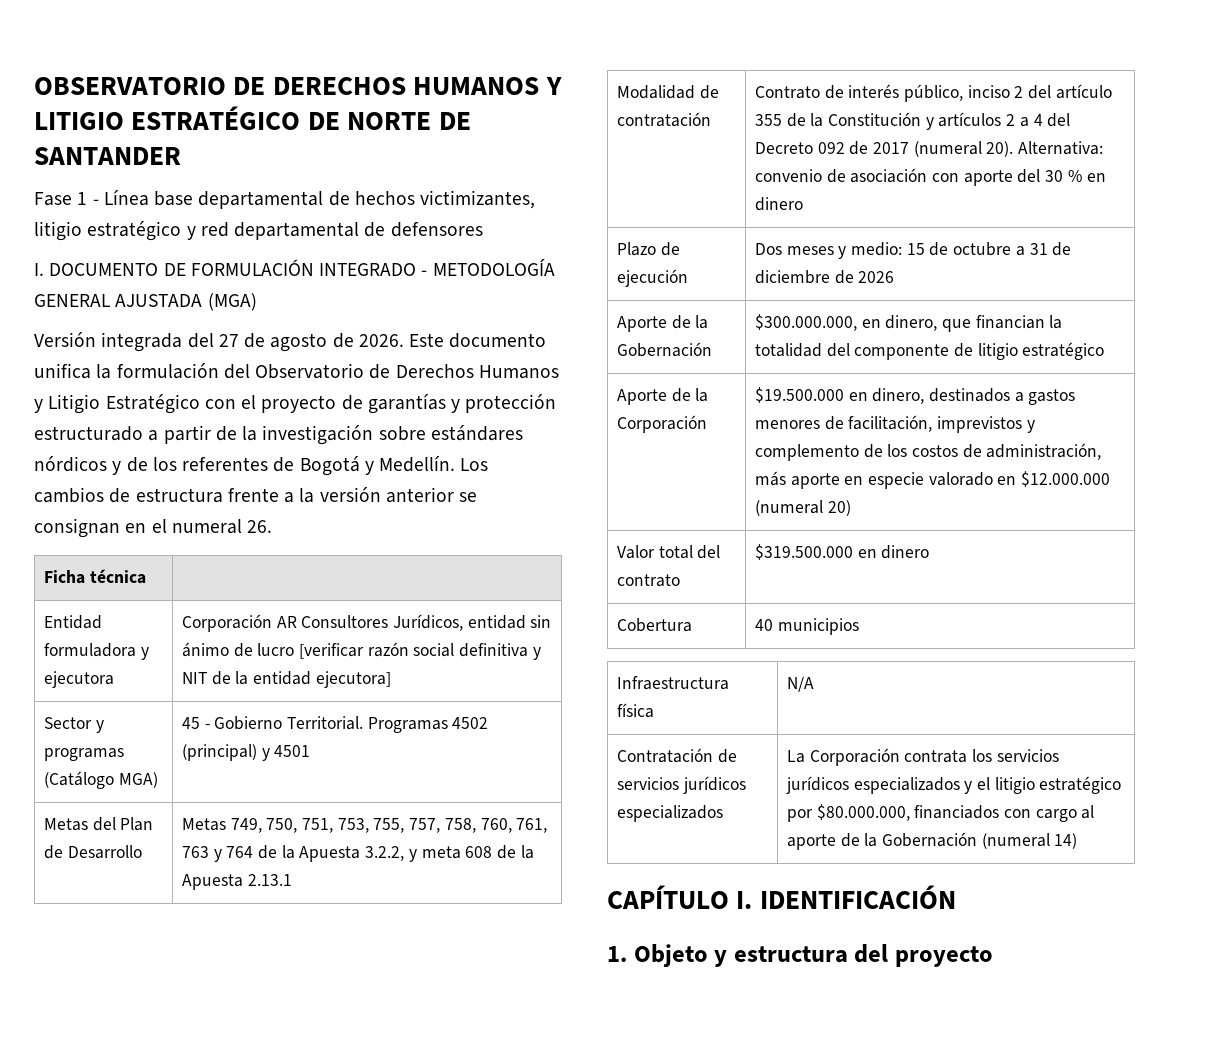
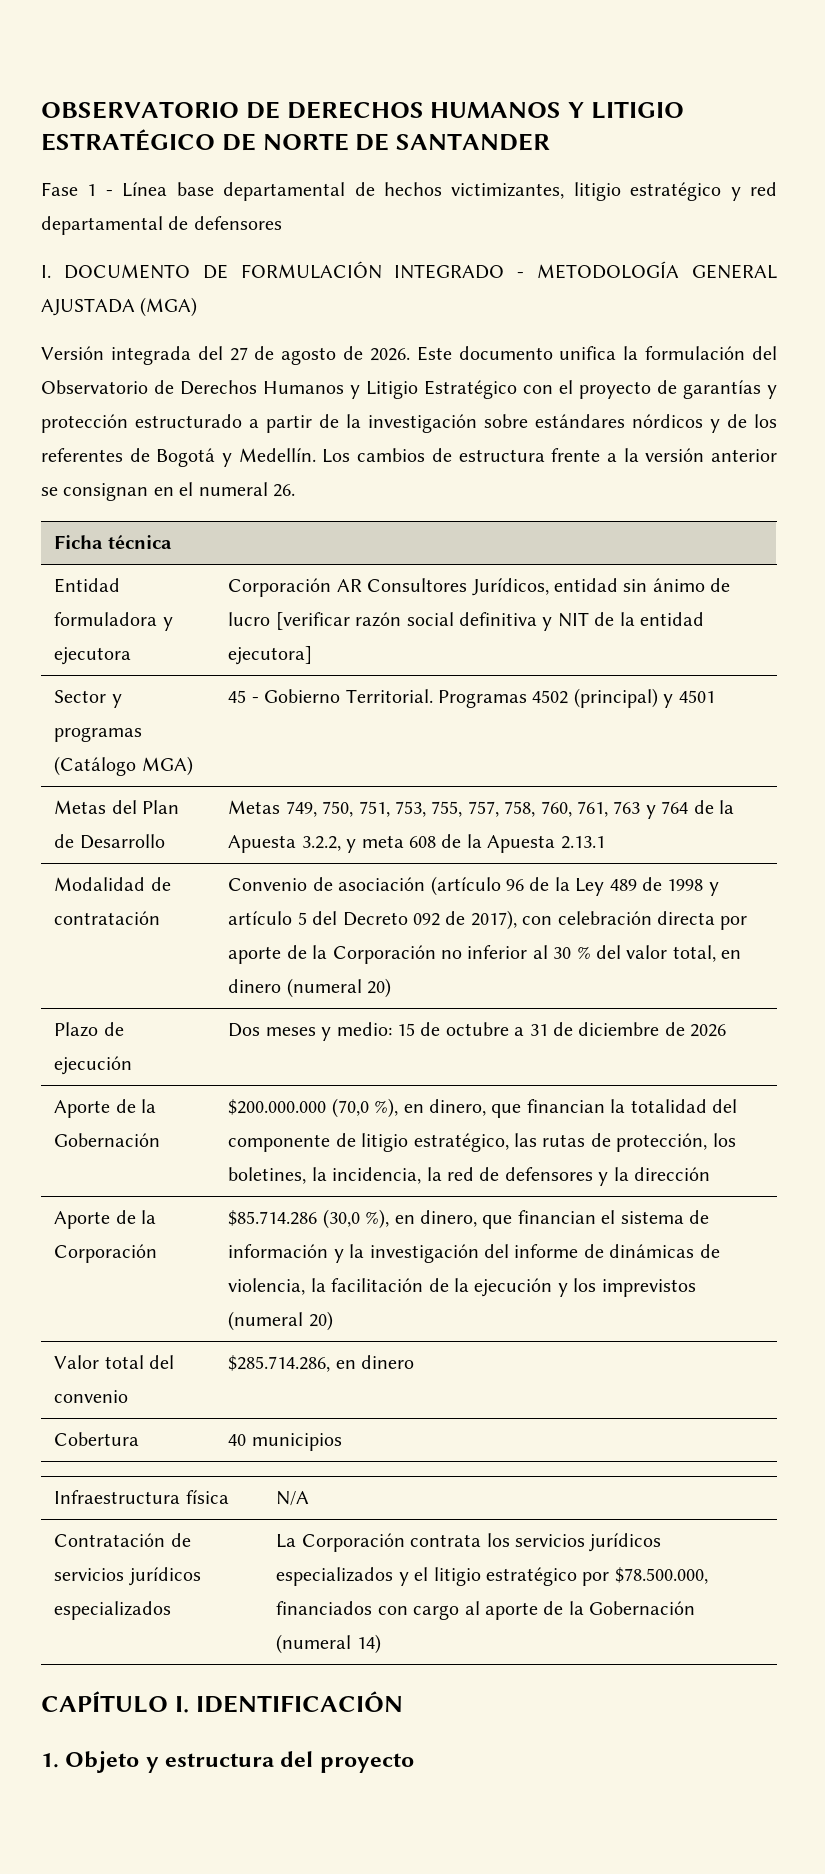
- Contrato de interés público, inciso 2 del artículo 355 de la Constitución y artículos 2 a 4 del Decreto 092 de 2017 (numeral 20). Alternativa: convenio de asociación con aporte del 30 % en dinero
+ Convenio de asociación (artículo 96 de la Ley 489 de 1998 y artículo 5 del Decreto 092 de 2017), con celebración directa por aporte de la Corporación no inferior al 30 % del valor total, en dinero (numeral 20)
- Aporte de la Gobernación | $300.000.000, en dinero, que financian la totalidad del componente de litigio estratégico
- Aporte de la Corporación | $19.500.000 en dinero, destinados a gastos menores de facilitación, imprevistos y complemento de los costos de administración, más aporte en especie valorado en $12.000.000 (numeral 20)
+ Aporte de la Gobernación | $200.000.000 (70,0 %), en dinero, que financian la totalidad del componente de litigio estratégico, las rutas de protección, los boletines, la incidencia, la red de defensores y la dirección
+ Aporte de la Corporación | $85.714.286 (30,0 %), en dinero, que financian el sistema de información y la investigación del informe de dinámicas de violencia, la facilitación de la ejecución y los imprevistos (numeral 20)
- Valor total del contrato | $319.500.000 en dinero
+ Valor total del convenio | $285.714.286, en dinero
- Contratación de servicios jurídicos especializados | La Corporación contrata los servicios jurídicos especializados y el litigio estratégico por $80.000.000, financiados con cargo al aporte de la Gobernación (numeral 14)
+ Contratación de servicios jurídicos especializados | La Corporación contrata los servicios jurídicos especializados y el litigio estratégico por $78.500.000, financiados con cargo al aporte de la Gobernación (numeral 14)

